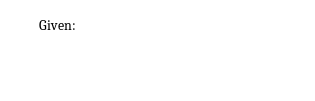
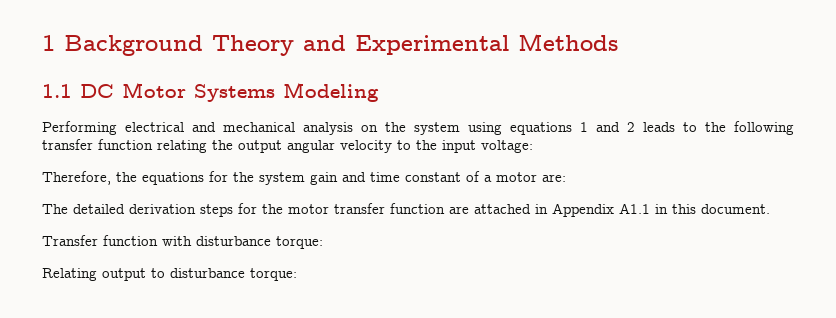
- Given:
+ 1 Background Theory and Experimental Methods
+ 1.1 DC Motor Systems Modeling
+ Performing electrical and mechanical analysis on the system using equations 1 and 2 leads to the following transfer function relating the output angular velocity to the input voltage:
+ Therefore, the equations for the system gain and time constant of a motor are:
+ The detailed derivation steps for the motor transfer function are attached in Appendix A1.1 in this document.
+ Transfer function with disturbance torque:
+ Relating output to disturbance torque:

